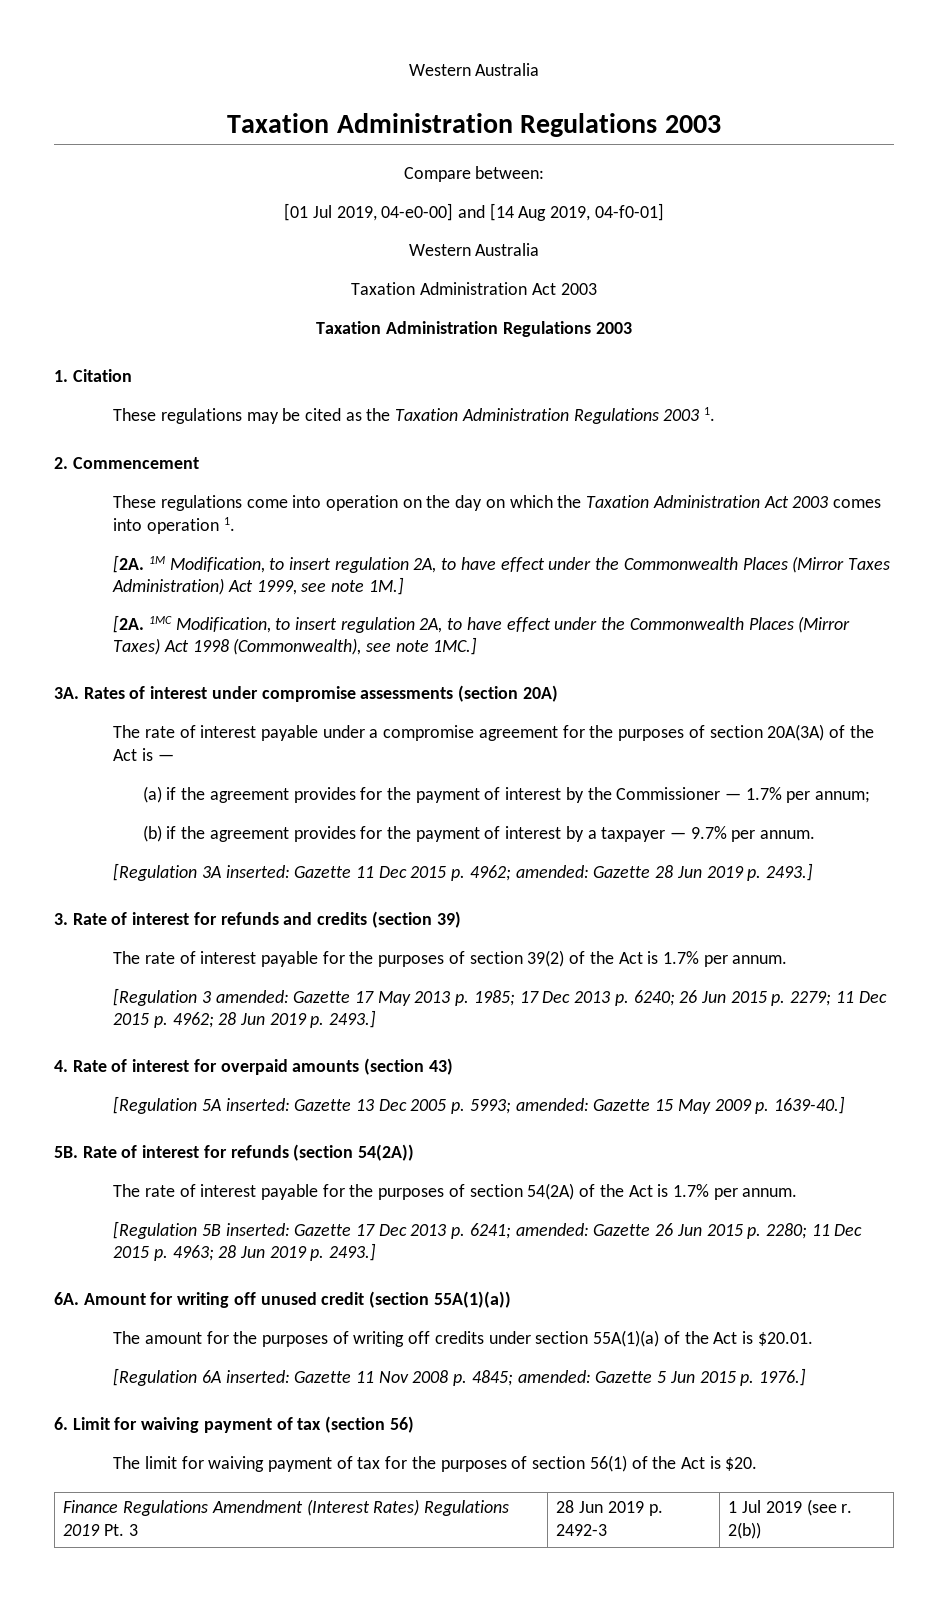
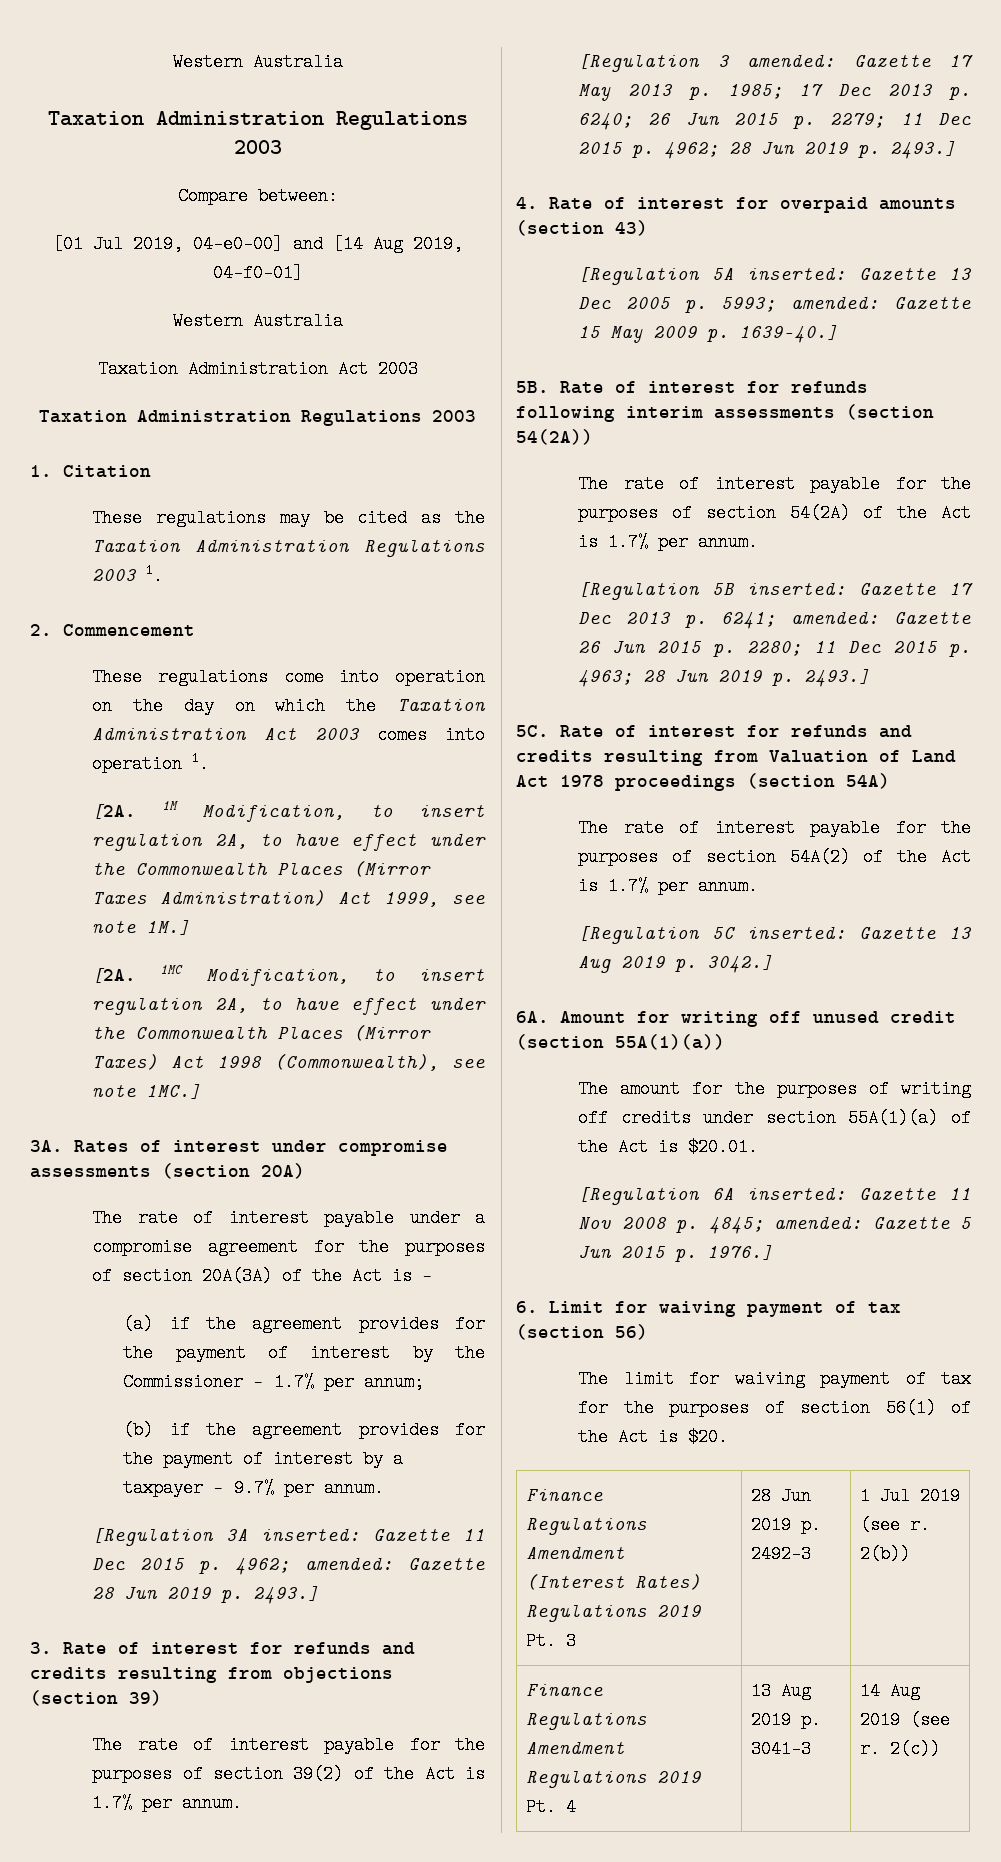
- 3. Rate of interest for refunds and credits (section 39)
+ 3. Rate of interest for refunds and credits resulting from objections (section 39)
- Rate of interest for refunds (section 54(2A))
+ Rate of interest for refunds following interim assessments (section 54(2A))
+ 5C. Rate of interest for refunds and credits resulting from Valuation of Land Act 1978 proceedings (section 54A)
+ The rate of interest payable for the purposes of section 54A(2) of the Act is 1.7% per annum.
+ [Regulation 5C inserted: Gazette 13 Aug 2019 p. 3042.]
+ Finance Regulations Amendment Regulations 2019 Pt. 4 | 13 Aug 2019 p. 3041-3 | 14 Aug 2019 (see r. 2(c))

